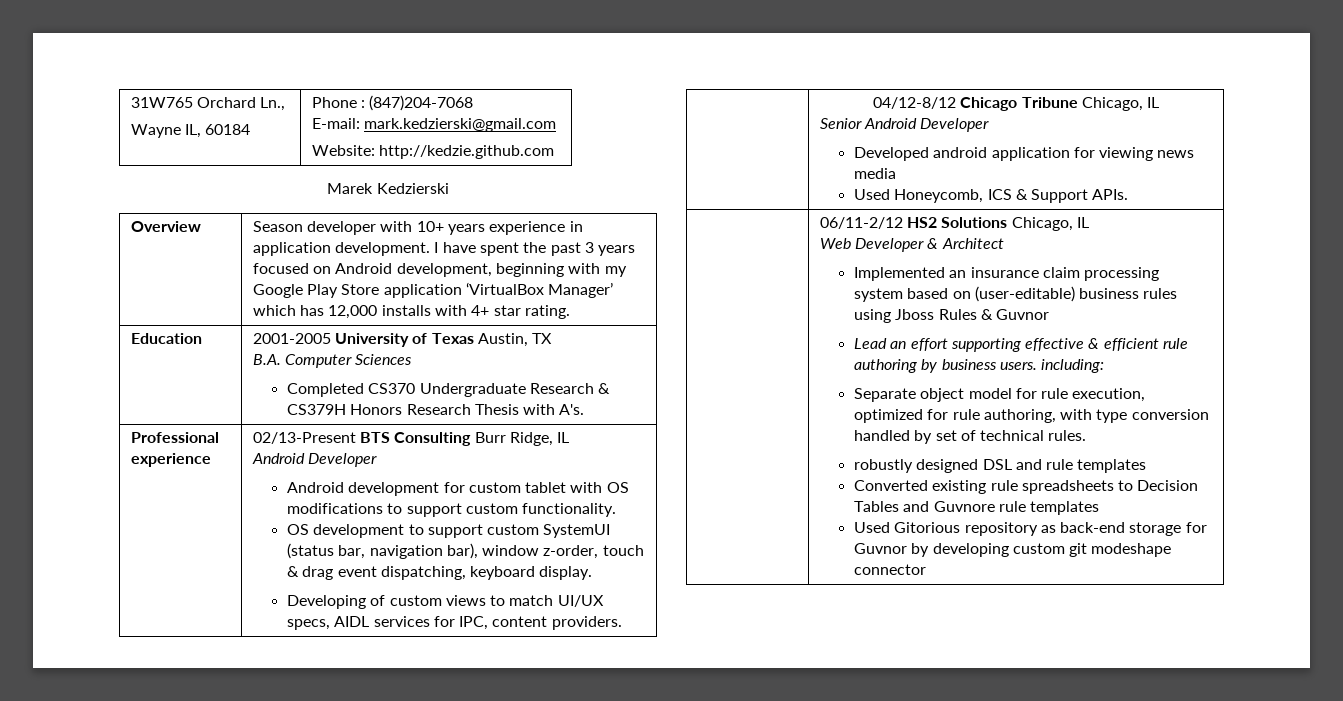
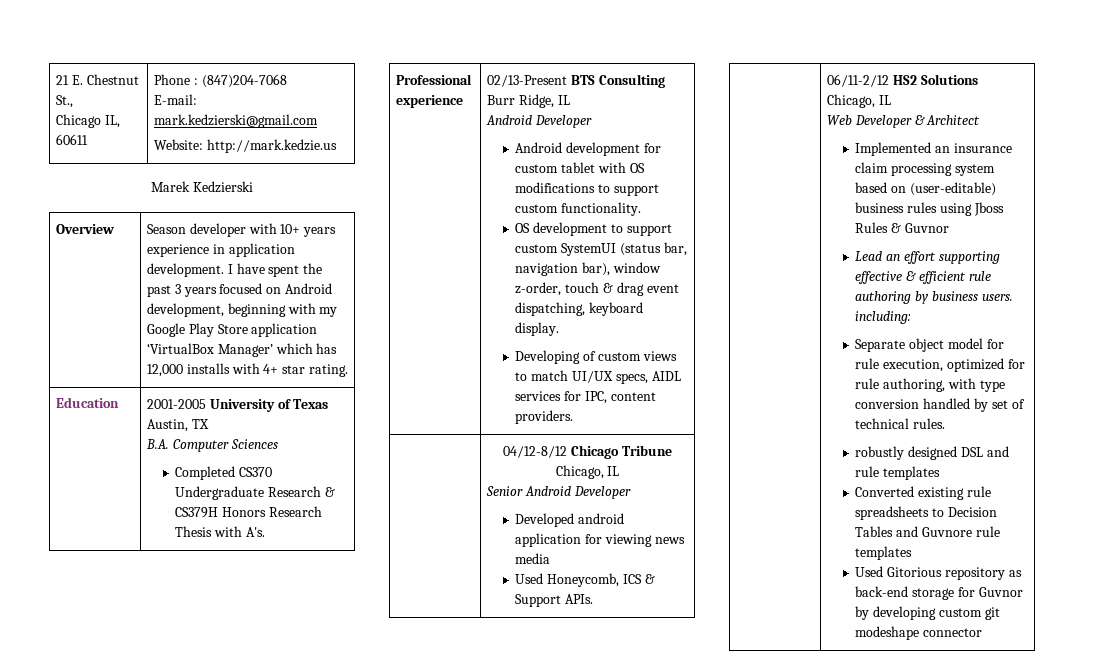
- 31W765 Orchard Ln.,
- Wayne IL, 60184 | Phone : (847)204-7068
+ 21 E. Chestnut St.,
+ Chicago IL, 60611 | Phone : (847)204-7068
  E-mail: mark.kedzierski@gmail.com
- Website: http://kedzie.github.com
+ Website: http://mark.kedzie.us

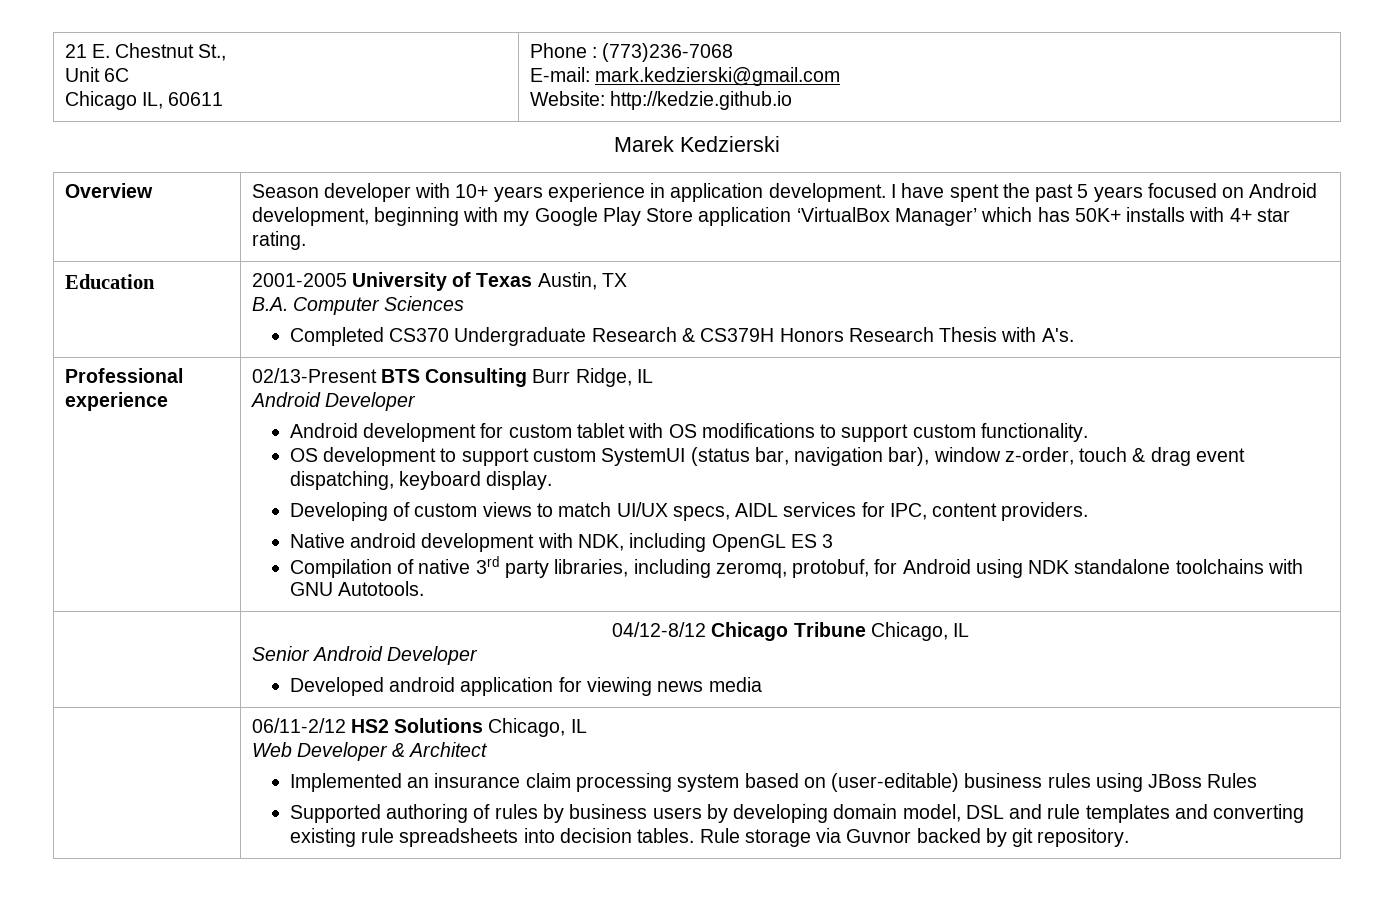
  21 E. Chestnut St.,
- Chicago IL, 60611 | Phone : (847)204-7068
+ Unit 6C
+ Chicago IL, 60611 | Phone : (773)236-7068
  E-mail: mark.kedzierski@gmail.com
- Website: http://mark.kedzie.us
+ Website: http://kedzie.github.io
- Overview | Season developer with 10+ years experience in application development. I have spent the past 3 years focused on Android development, beginning with my Google Play Store application ‘VirtualBox Manager’ which has 12,000 installs with 4+ star rating.
+ Overview | Season developer with 10+ years experience in application development. I have spent the past 5 years focused on Android development, beginning with my Google Play Store application ‘VirtualBox Manager’ which has 50K+ installs with 4+ star rating.
+ Native android development with NDK, including OpenGL ES 3
+ Compilation of native 3rd party libraries, including zeromq, protobuf, for Android using NDK standalone toolchains with GNU Autotools.
  | 04/12-8/12 Chicago Tribune Chicago, IL
  Senior Android Developer
  Developed android application for viewing news media
- Used Honeycomb, ICS & Support APIs.
- Implemented an insurance claim processing system based on (user-editable) business rules using Jboss Rules & Guvnor
- Lead an effort supporting effective & efficient rule authoring by business users. including:
- Separate object model for rule execution, optimized for rule authoring, with type conversion handled by set of technical rules.
- robustly designed DSL and rule templates
- Converted existing rule spreadsheets to Decision Tables and Guvnore rule templates
- Used Gitorious repository as back-end storage for Guvnor by developing custom git modeshape connector
+ Implemented an insurance claim processing system based on (user-editable) business rules using JBoss Rules
+ Supported authoring of rules by business users by developing domain model, DSL and rule templates and converting existing rule spreadsheets into decision tables. Rule storage via Guvnor backed by git repository.

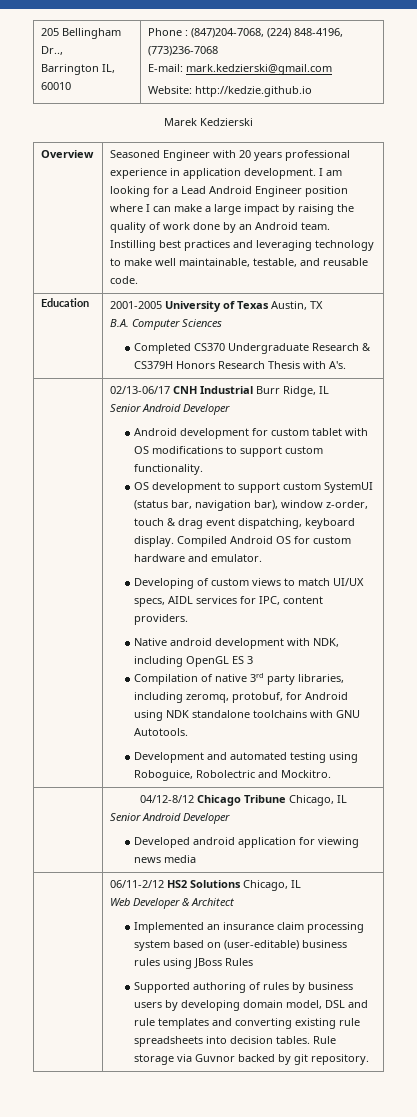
- 21 E. Chestnut St.,
- Unit 6C
- Chicago IL, 60611 | Phone : (773)236-7068
+ 205 Bellingham Dr..,
+ Barrington IL, 60010 | Phone : (847)204-7068, (224) 848-4196, (773)236-7068
- Season developer with 10+ years experience in application development.
+ Seasoned Engineer with 20 years professional experience in application development.
- I have spent the past 5 years focused on Android development, beginning with my Google Play Store application ‘VirtualBox Manager’ which has 50K+ installs with 4+ star rating.
+ I am looking for a Lead Android Engineer position where I can make a large impact by raising the quality of work done by an Android team. Instilling best practices and leveraging technology to make well maintainable, testable, and reusable code.
- Professional experience | 02/13-Present BTS Consulting Burr Ridge, IL
- Android Developer
+ 02/13-06/17 CNH Industrial Burr Ridge, IL
+ Senior Android Developer
+ Compiled Android OS for custom hardware and emulator.
+ Development and automated testing using Roboguice, Robolectric and Mockitro.

